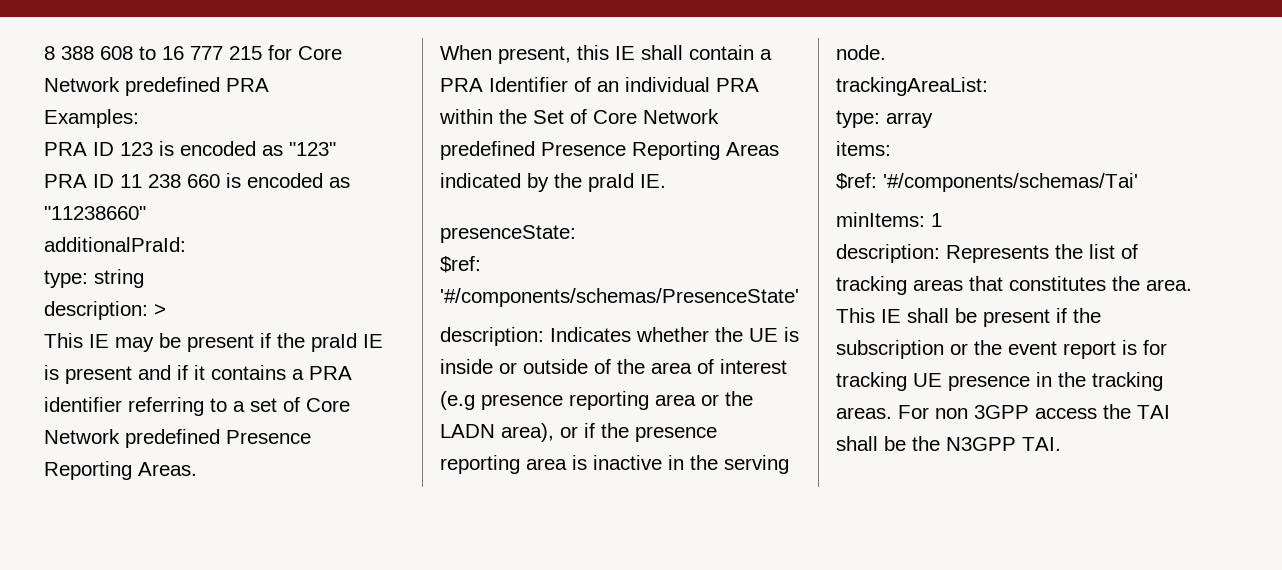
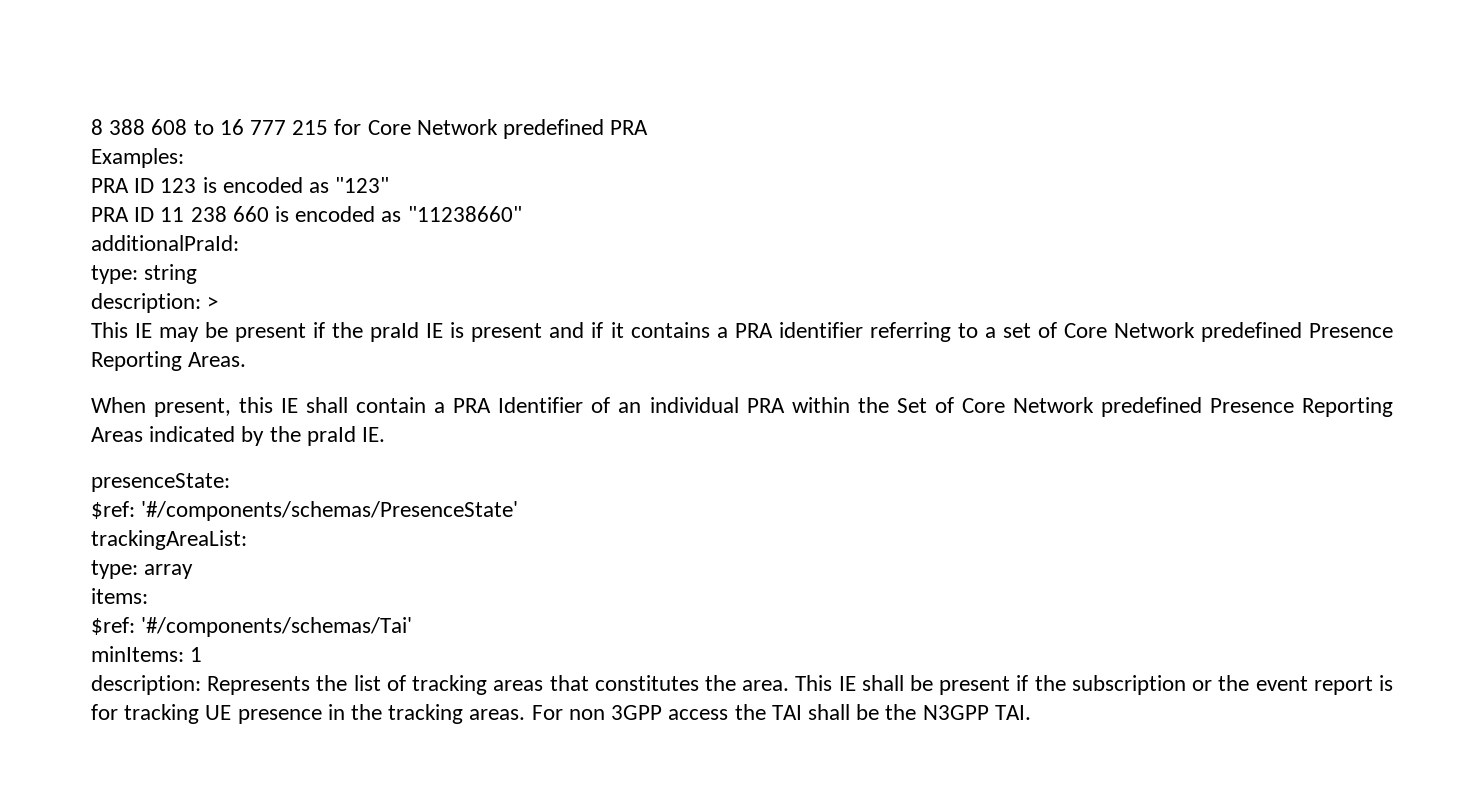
- description: Indicates whether the UE is inside or outside of the area of interest (e.g presence reporting area or the LADN area), or if the presence reporting area is inactive in the serving node.

